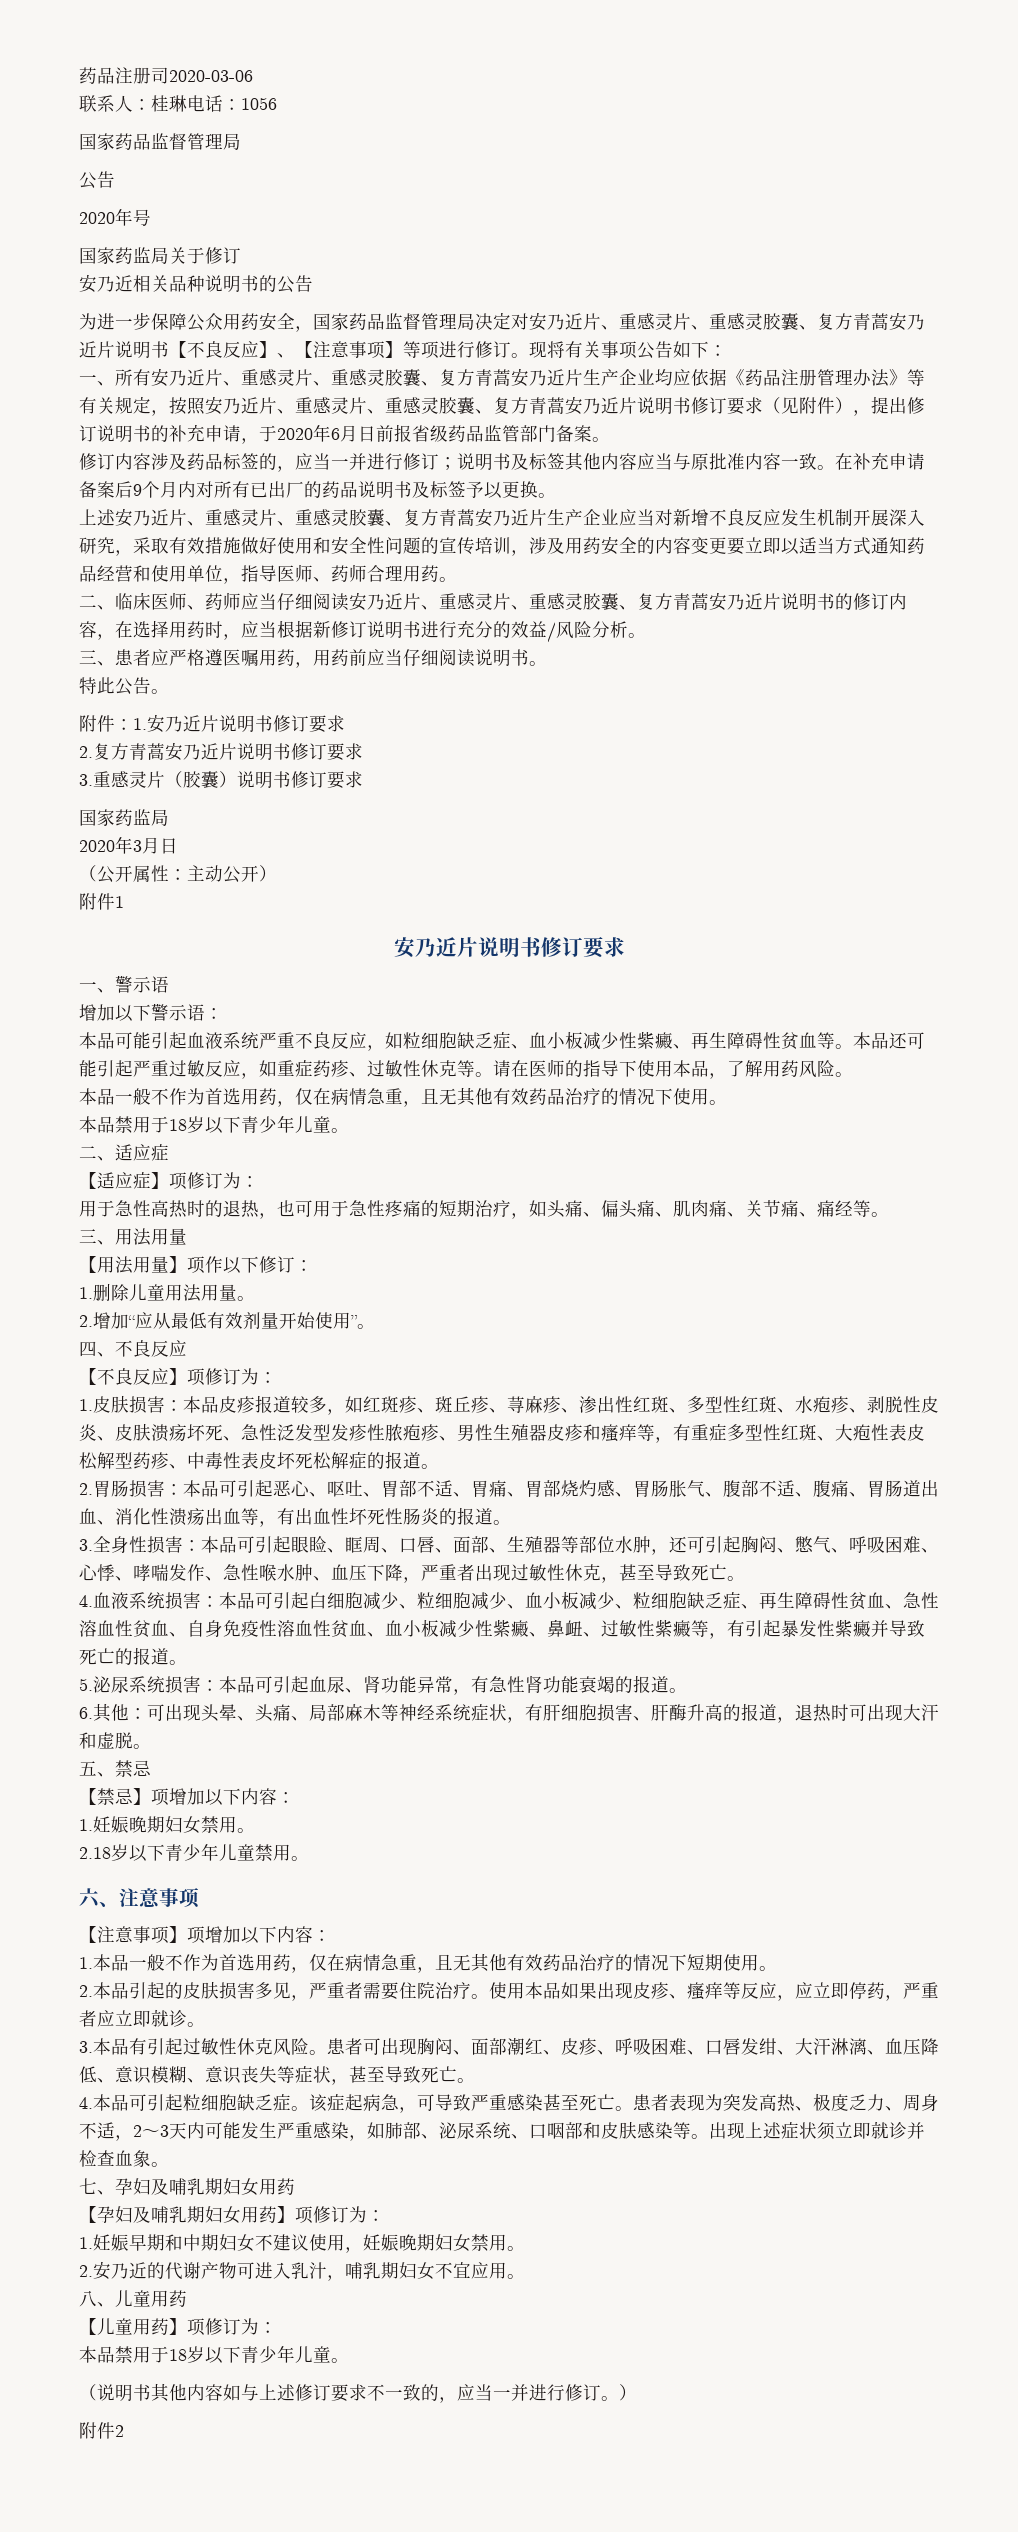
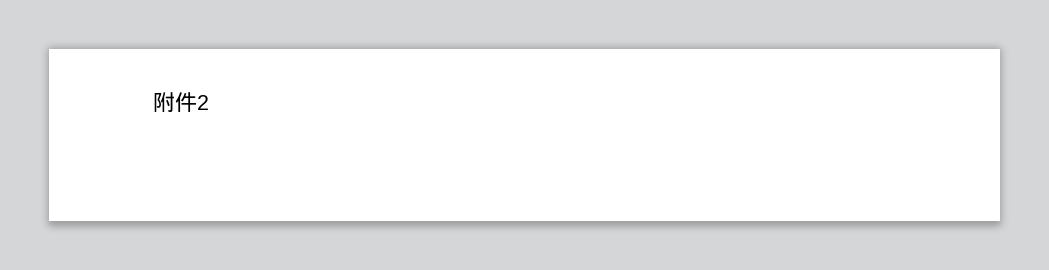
- 药品注册司2020-03-06
- 联系人：桂琳电话：1056
- 国家药品监督管理局
- 公告
- 2020年号
- 国家药监局关于修订
- 安乃近相关品种说明书的公告
- 为进一步保障公众用药安全，国家药品监督管理局决定对安乃近片、重感灵片、重感灵胶囊、复方青蒿安乃近片说明书【不良反应】、【注意事项】等项进行修订。现将有关事项公告如下：
- 一、所有安乃近片、重感灵片、重感灵胶囊、复方青蒿安乃近片生产企业均应依据《药品注册管理办法》等有关规定，按照安乃近片、重感灵片、重感灵胶囊、复方青蒿安乃近片说明书修订要求（见附件），提出修订说明书的补充申请，于2020年6月日前报省级药品监管部门备案。
- 修订内容涉及药品标签的，应当一并进行修订；说明书及标签其他内容应当与原批准内容一致。在补充申请备案后9个月内对所有已出厂的药品说明书及标签予以更换。
- 上述安乃近片、重感灵片、重感灵胶囊、复方青蒿安乃近片生产企业应当对新增不良反应发生机制开展深入研究，采取有效措施做好使用和安全性问题的宣传培训，涉及用药安全的内容变更要立即以适当方式通知药品经营和使用单位，指导医师、药师合理用药。
- 二、临床医师、药师应当仔细阅读安乃近片、重感灵片、重感灵胶囊、复方青蒿安乃近片说明书的修订内容，在选择用药时，应当根据新修订说明书进行充分的效益/风险分析。
- 三、患者应严格遵医嘱用药，用药前应当仔细阅读说明书。
- 特此公告。
- 附件：1.安乃近片说明书修订要求
- 2.复方青蒿安乃近片说明书修订要求
- 3.重感灵片（胶囊）说明书修订要求
- 国家药监局
- 2020年3月日
- （公开属性：主动公开）
- 附件1
- 安乃近片说明书修订要求
- 一、警示语
- 增加以下警示语：
- 本品可能引起血液系统严重不良反应，如粒细胞缺乏症、血小板减少性紫癜、再生障碍性贫血等。本品还可能引起严重过敏反应，如重症药疹、过敏性休克等。请在医师的指导下使用本品，了解用药风险。
- 本品一般不作为首选用药，仅在病情急重，且无其他有效药品治疗的情况下使用。
- 本品禁用于18岁以下青少年儿童。
- 二、适应症
- 【适应症】项修订为：
- 用于急性高热时的退热，也可用于急性疼痛的短期治疗，如头痛、偏头痛、肌肉痛、关节痛、痛经等。
- 三、用法用量
- 【用法用量】项作以下修订：
- 1.删除儿童用法用量。
- 2.增加“应从最低有效剂量开始使用”。
- 四、不良反应
- 【不良反应】项修订为：
- 1.皮肤损害：本品皮疹报道较多，如红斑疹、斑丘疹、荨麻疹、渗出性红斑、多型性红斑、水疱疹、剥脱性皮炎、皮肤溃疡坏死、急性泛发型发疹性脓疱疹、男性生殖器皮疹和瘙痒等，有重症多型性红斑、大疱性表皮松解型药疹、中毒性表皮坏死松解症的报道。
- 2.胃肠损害：本品可引起恶心、呕吐、胃部不适、胃痛、胃部烧灼感、胃肠胀气、腹部不适、腹痛、胃肠道出血、消化性溃疡出血等，有出血性坏死性肠炎的报道。
- 3.全身性损害：本品可引起眼睑、眶周、口唇、面部、生殖器等部位水肿，还可引起胸闷、憋气、呼吸困难、心悸、哮喘发作、急性喉水肿、血压下降，严重者出现过敏性休克，甚至导致死亡。
- 4.血液系统损害：本品可引起白细胞减少、粒细胞减少、血小板减少、粒细胞缺乏症、再生障碍性贫血、急性溶血性贫血、自身免疫性溶血性贫血、血小板减少性紫癜、鼻衄、过敏性紫癜等，有引起暴发性紫癜并导致死亡的报道。
- 5.泌尿系统损害：本品可引起血尿、肾功能异常，有急性肾功能衰竭的报道。
- 6.其他：可出现头晕、头痛、局部麻木等神经系统症状，有肝细胞损害、肝酶升高的报道，退热时可出现大汗和虚脱。
- 五、禁忌
- 【禁忌】项增加以下内容：
- 1.妊娠晚期妇女禁用。
- 2.18岁以下青少年儿童禁用。
- 六、注意事项
- 【注意事项】项增加以下内容：
- 1.本品一般不作为首选用药，仅在病情急重，且无其他有效药品治疗的情况下短期使用。
- 2.本品引起的皮肤损害多见，严重者需要住院治疗。使用本品如果出现皮疹、瘙痒等反应，应立即停药，严重者应立即就诊。
- 3.本品有引起过敏性休克风险。患者可出现胸闷、面部潮红、皮疹、呼吸困难、口唇发绀、大汗淋漓、血压降低、意识模糊、意识丧失等症状，甚至导致死亡。
- 4.本品可引起粒细胞缺乏症。该症起病急，可导致严重感染甚至死亡。患者表现为突发高热、极度乏力、周身不适，2～3天内可能发生严重感染，如肺部、泌尿系统、口咽部和皮肤感染等。出现上述症状须立即就诊并检查血象。
- 七、孕妇及哺乳期妇女用药
- 【孕妇及哺乳期妇女用药】项修订为：
- 1.妊娠早期和中期妇女不建议使用，妊娠晚期妇女禁用。
- 2.安乃近的代谢产物可进入乳汁，哺乳期妇女不宜应用。
- 八、儿童用药
- 【儿童用药】项修订为：
- 本品禁用于18岁以下青少年儿童。
- （说明书其他内容如与上述修订要求不一致的，应当一并进行修订。）

